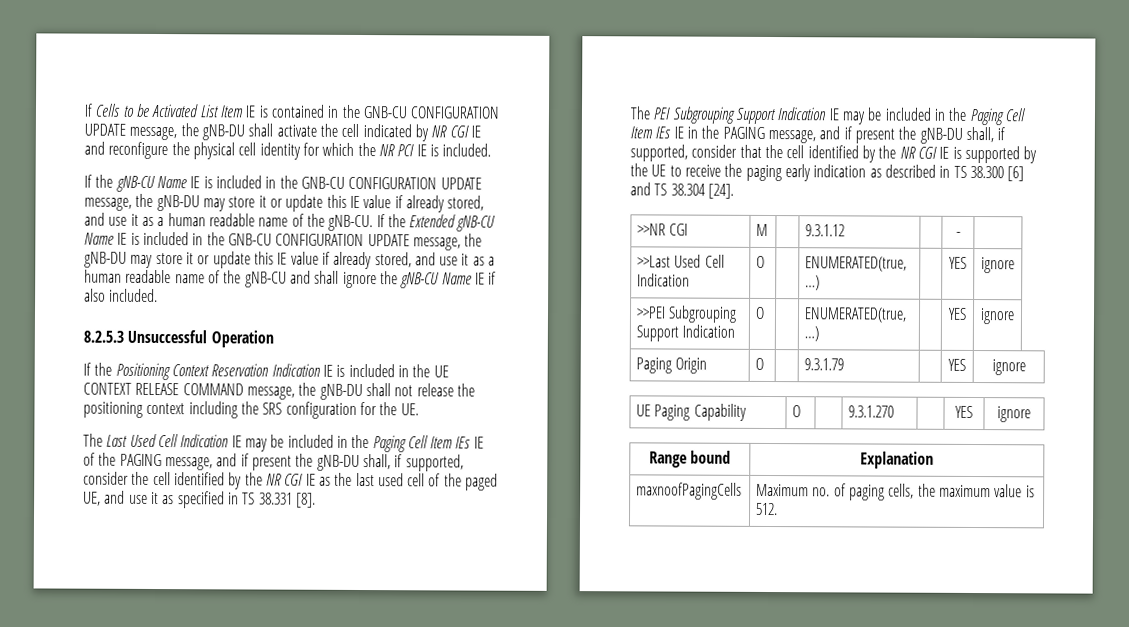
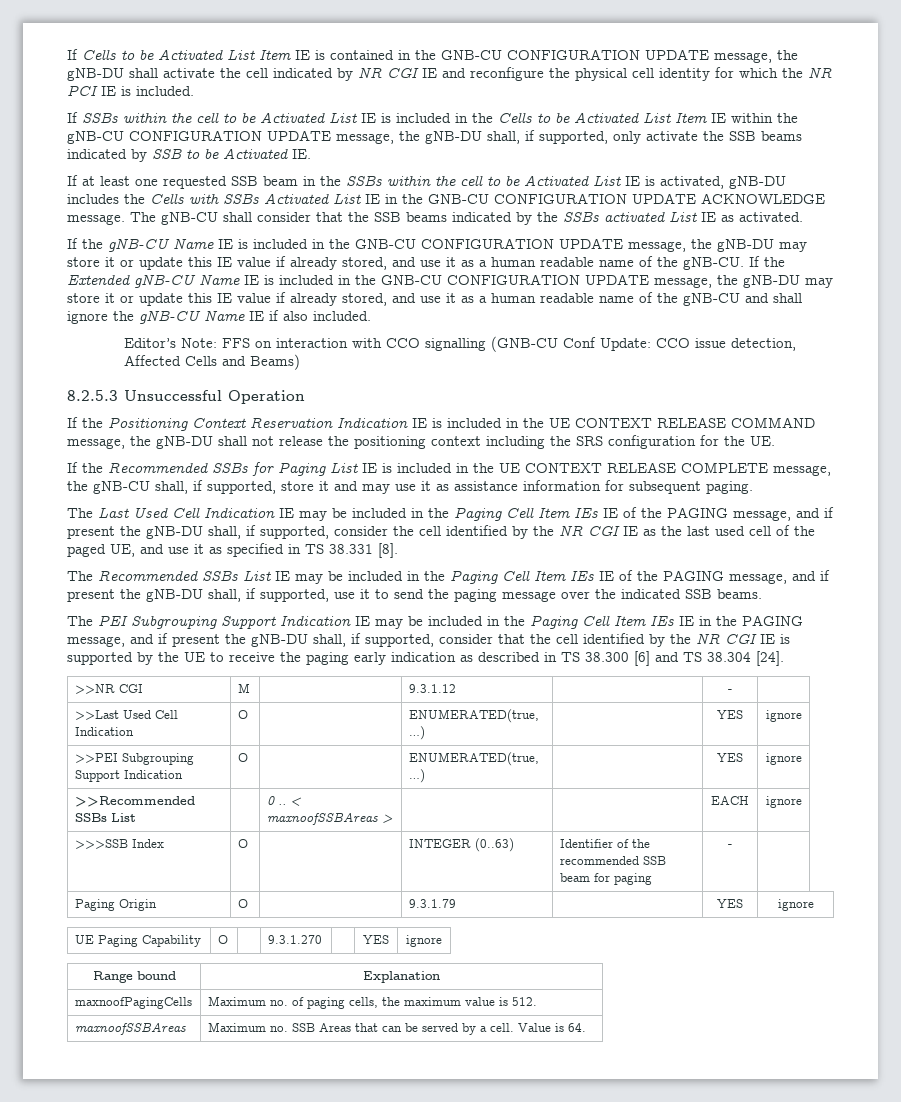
+ If SSBs within the cell to be Activated List IE is included in the Cells to be Activated List Item IE within the gNB-CU CONFIGURATION UPDATE message, the gNB-DU shall, if supported, only activate the SSB beams indicated by SSB to be Activated IE.
+ If at least one requested SSB beam in the SSBs within the cell to be Activated List IE is activated, gNB-DU includes the Cells with SSBs Activated List IE in the GNB-CU CONFIGURATION UPDATE ACKNOWLEDGE message. The gNB-CU shall consider that the SSB beams indicated by the SSBs activated List IE as activated.
+ Editor’s Note: FFS on interaction with CCO signalling (GNB-CU Conf Update: CCO issue detection, Affected Cells and Beams)
+ If the Recommended SSBs for Paging List IE is included in the UE CONTEXT RELEASE COMPLETE message, the gNB-CU shall, if supported, store it and may use it as assistance information for subsequent paging.
+ The Recommended SSBs List IE may be included in the Paging Cell Item IEs IE of the PAGING message, and if present the gNB-DU shall, if supported, use it to send the paging message over the indicated SSB beams.
+ >>Recommended SSBs List | | 0 .. < maxnoofSSBAreas > | | | EACH | ignore
+ >>>SSB Index | O | | INTEGER (0..63) | Identifier of the recommended SSB beam for paging | - |
+ maxnoofSSBAreas | Maximum no. SSB Areas that can be served by a cell. Value is 64.

